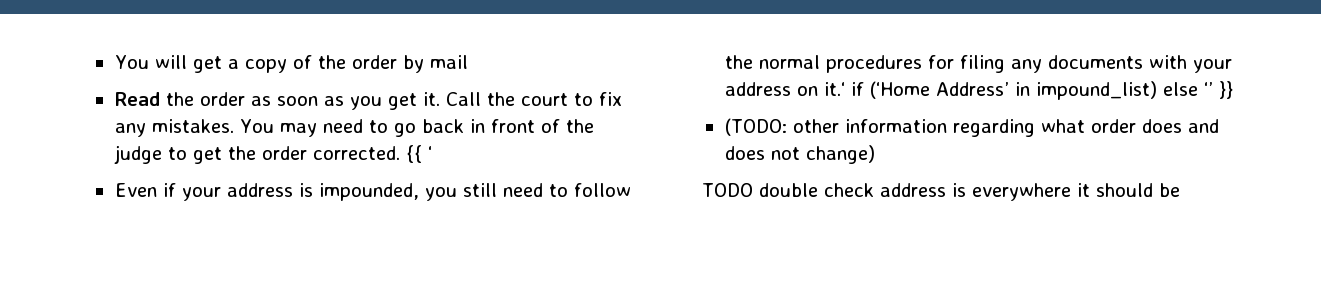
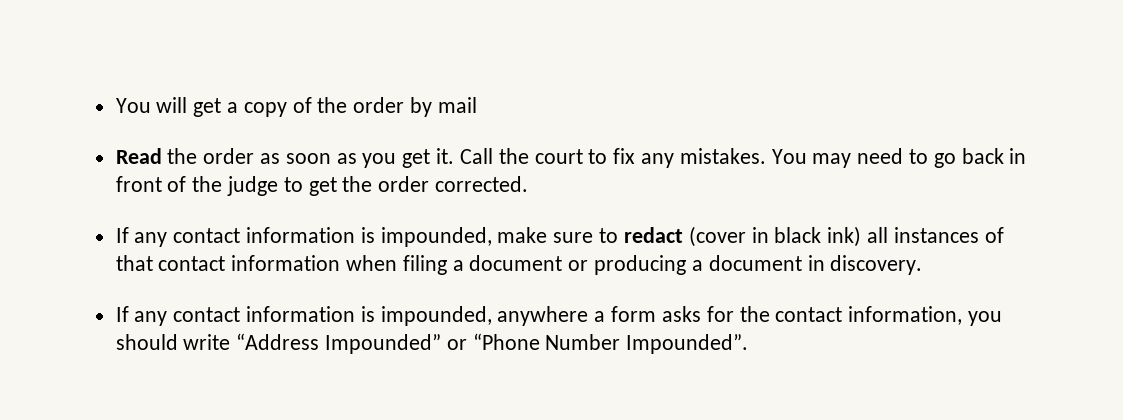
- You may need to go back in front of the judge to get the order corrected. {{ ‘
- Even if your address is impounded, you still need to follow the normal procedures for filing any documents with your address on it.‘ if (‘Home Address’ in impound_list) else ‘’ }}
- (TODO: other information regarding what order does and does not change)
- TODO double check address is everywhere it should be
+ You may need to go back in front of the judge to get the order corrected.
+ If any contact information is impounded, make sure to redact (cover in black ink) all instances of that contact information when filing a document or producing a document in discovery.
+ If any contact information is impounded, anywhere a form asks for the contact information, you should write “Address Impounded” or “Phone Number Impounded”.

